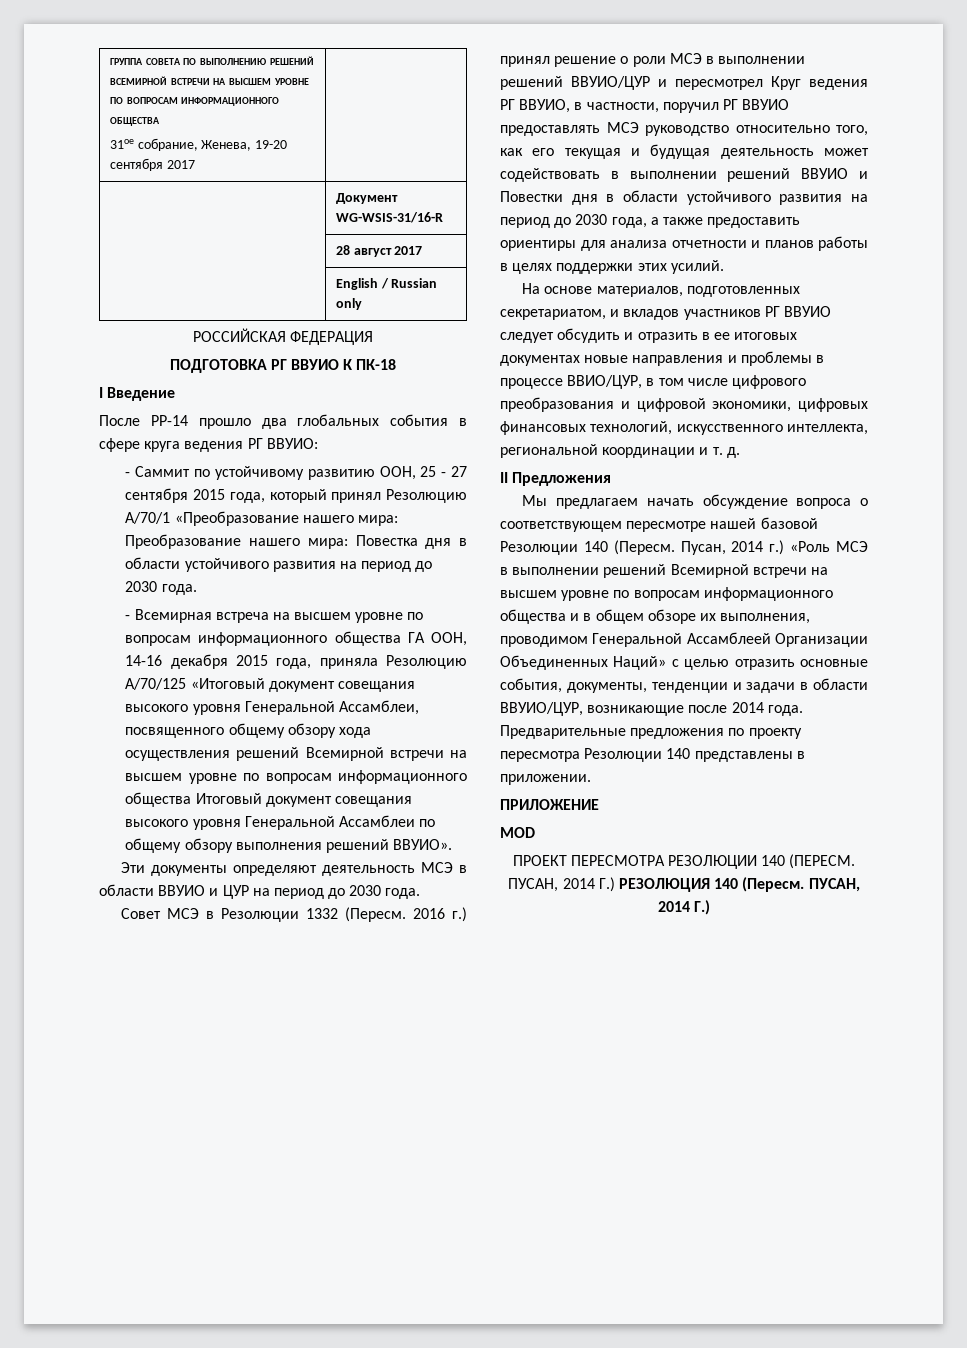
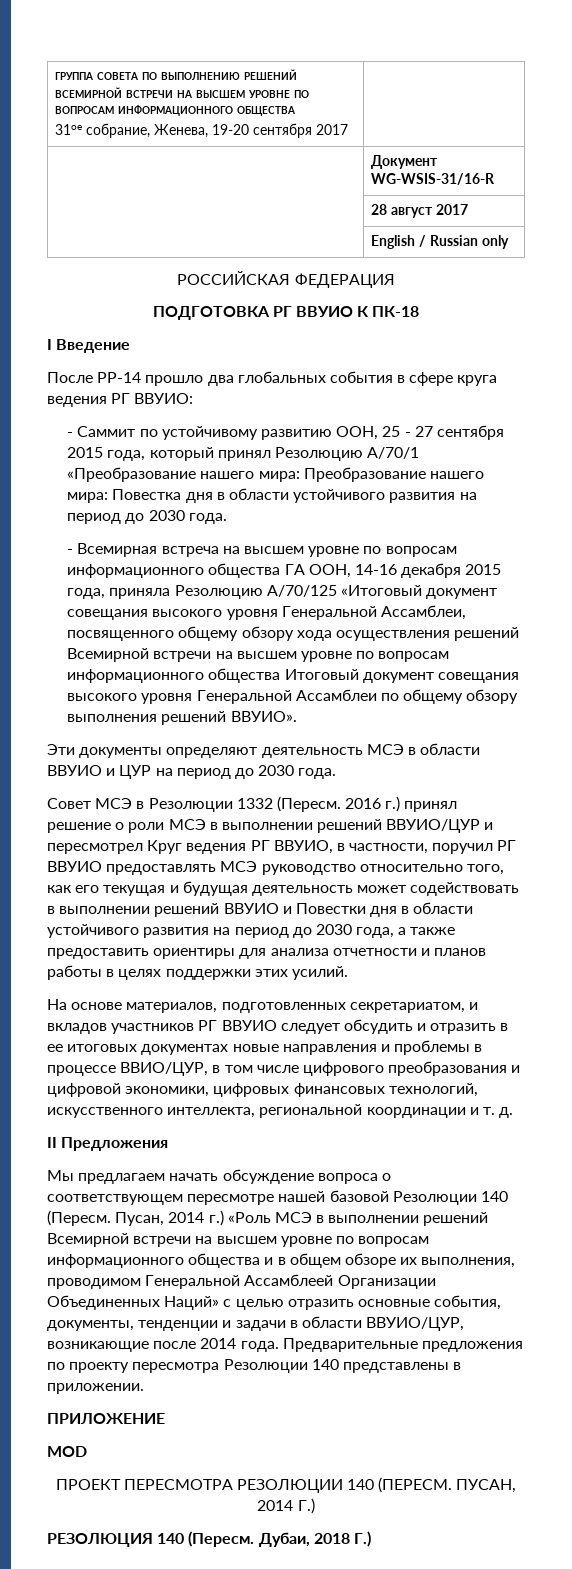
- ПУСАН, 2014 Г.) РЕЗОЛЮЦИЯ 140 (Пересм. ПУСАН, 2014 Г.)
+ ПУСАН, 2014 Г.)
+ РЕЗОЛЮЦИЯ 140 (Пересм. Дубаи, 2018 Г.)

